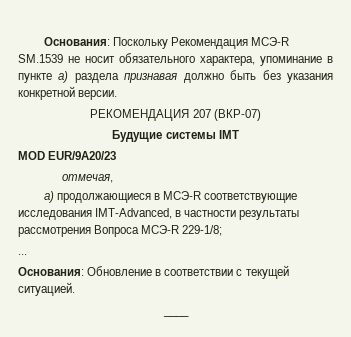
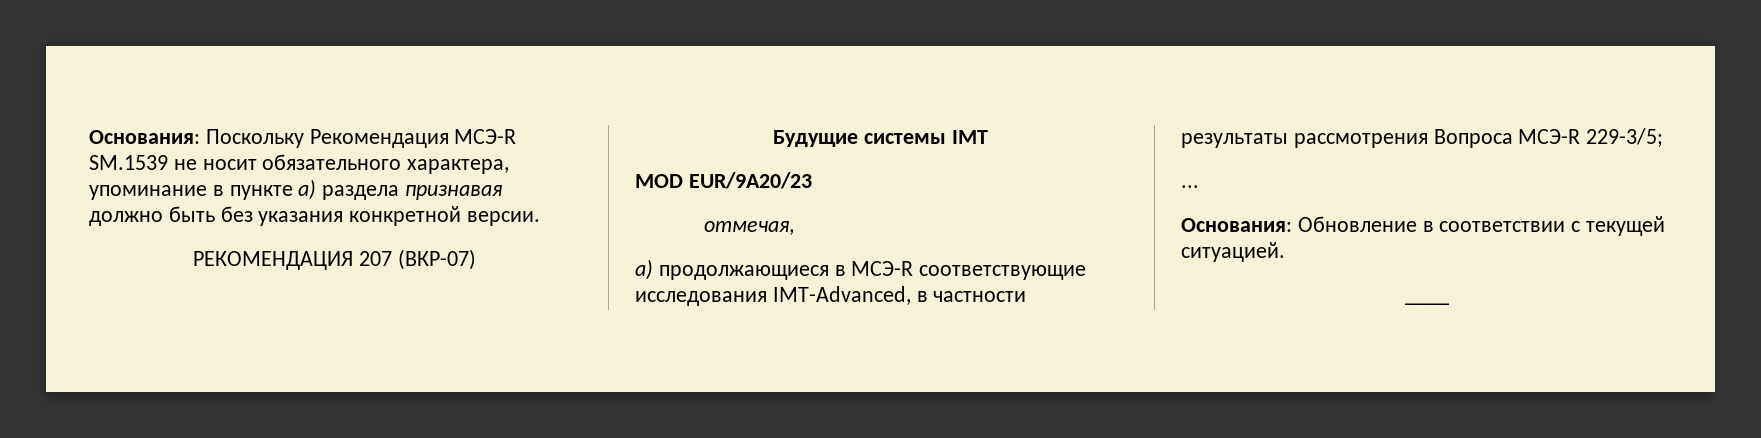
- а) продолжающиеся в МСЭ-R соответствующие исследования IMT-Advanced, в частности результаты рассмотрения Вопроса МСЭ-R 229-1/8;
+ а) продолжающиеся в МСЭ-R соответствующие исследования IMT-Advanced, в частности результаты рассмотрения Вопроса МСЭ-R 229-3/5;

